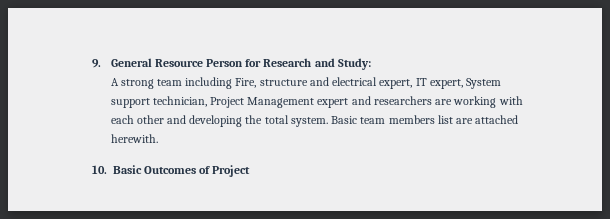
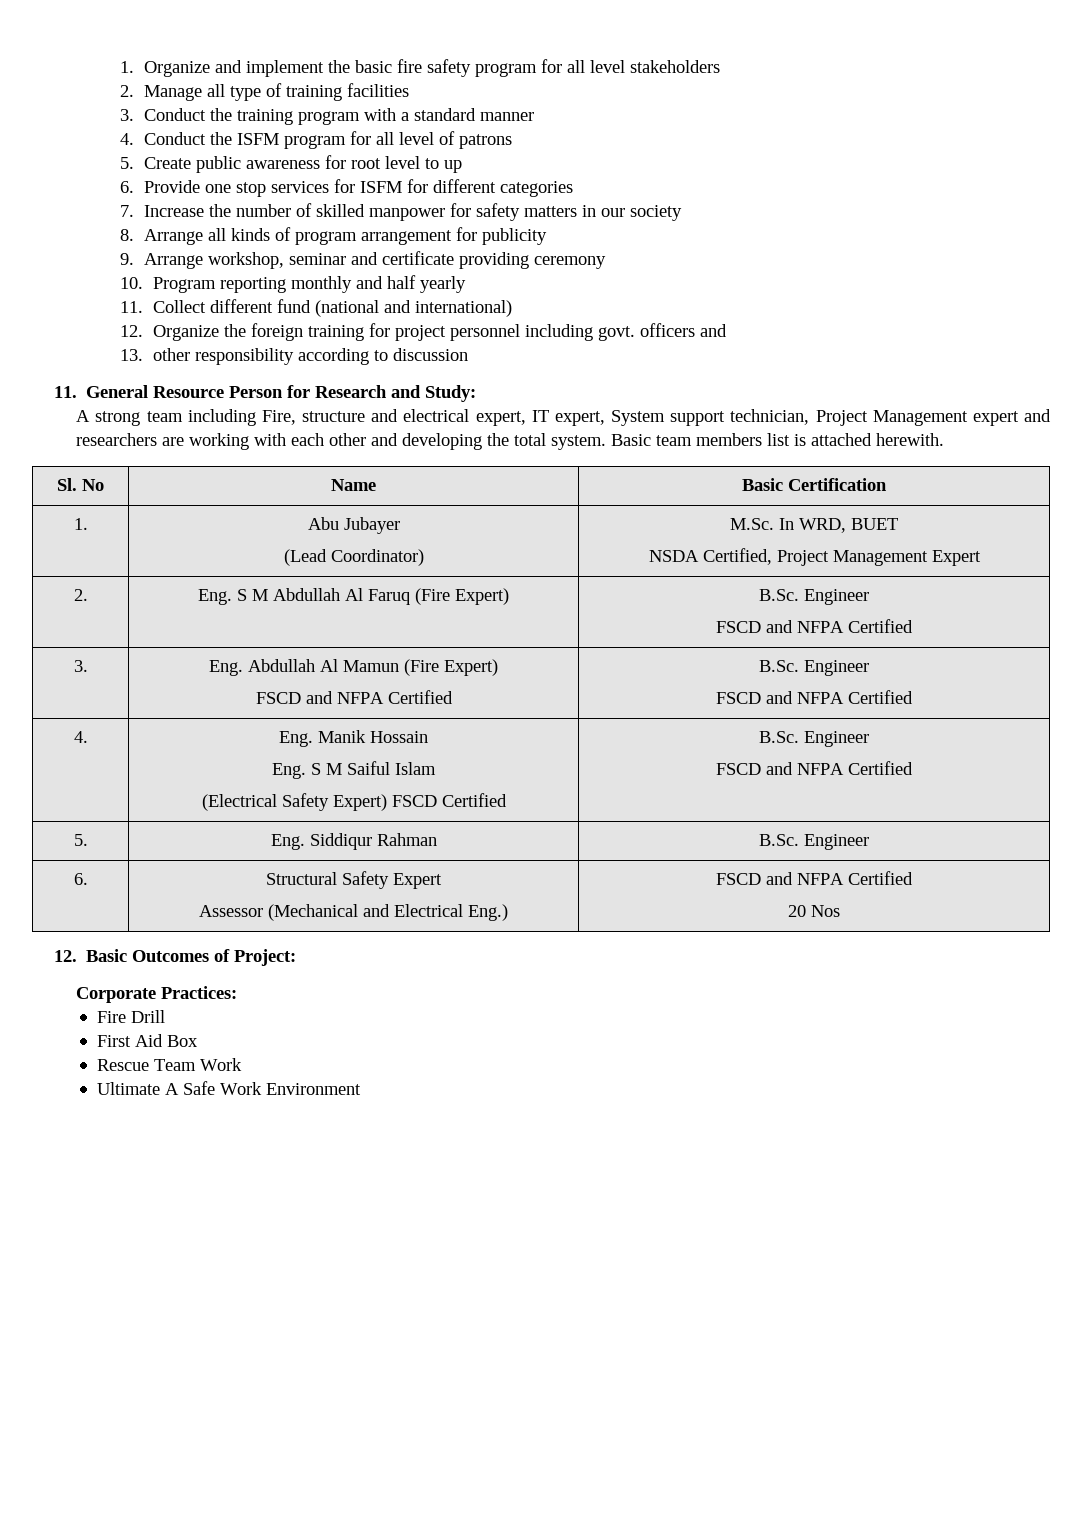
- 9. General Resource Person for Research and Study:
+ 1. Organize and implement the basic fire safety program for all level stakeholders
+ 2. Manage all type of training facilities
+ 3. Conduct the training program with a standard manner
+ 4. Conduct the ISFM program for all level of patrons
+ 5. Create public awareness for root level to up
+ 6. Provide one stop services for ISFM for different categories
+ 7. Increase the number of skilled manpower for safety matters in our society
+ 8. Arrange all kinds of program arrangement for publicity
+ 9. Arrange workshop, seminar and certificate providing ceremony
+ 10. Program reporting monthly and half yearly
+ 11. Collect different fund (national and international)
+ 12. Organize the foreign training for project personnel including govt. officers and
+ 13. other responsibility according to discussion
+ 11. General Resource Person for Research and Study:
- Basic team members list are attached herewith.
+ Basic team members list is attached herewith.
- 10. Basic Outcomes of Project
+ Sl. No | Name | Basic Certification
+ 1. | Abu Jubayer
+ (Lead Coordinator) | M.Sc. In WRD, BUET
+ NSDA Certified, Project Management Expert
+ 2. | Eng. S M Abdullah Al Faruq (Fire Expert) | B.Sc. Engineer
+ FSCD and NFPA Certified
+ 3. | Eng. Abdullah Al Mamun (Fire Expert)
+ FSCD and NFPA Certified | B.Sc. Engineer
+ FSCD and NFPA Certified
+ 4. | Eng. Manik Hossain
+ Eng. S M Saiful Islam
+ (Electrical Safety Expert) FSCD Certified | B.Sc. Engineer
+ FSCD and NFPA Certified
+ 5. | Eng. Siddiqur Rahman | B.Sc. Engineer
+ 6. | Structural Safety Expert
+ Assessor (Mechanical and Electrical Eng.) | FSCD and NFPA Certified
+ 20 Nos
+ 12. Basic Outcomes of Project:
+ Corporate Practices:
+ Fire Drill
+ First Aid Box
+ Rescue Team Work
+ Ultimate A Safe Work Environment

